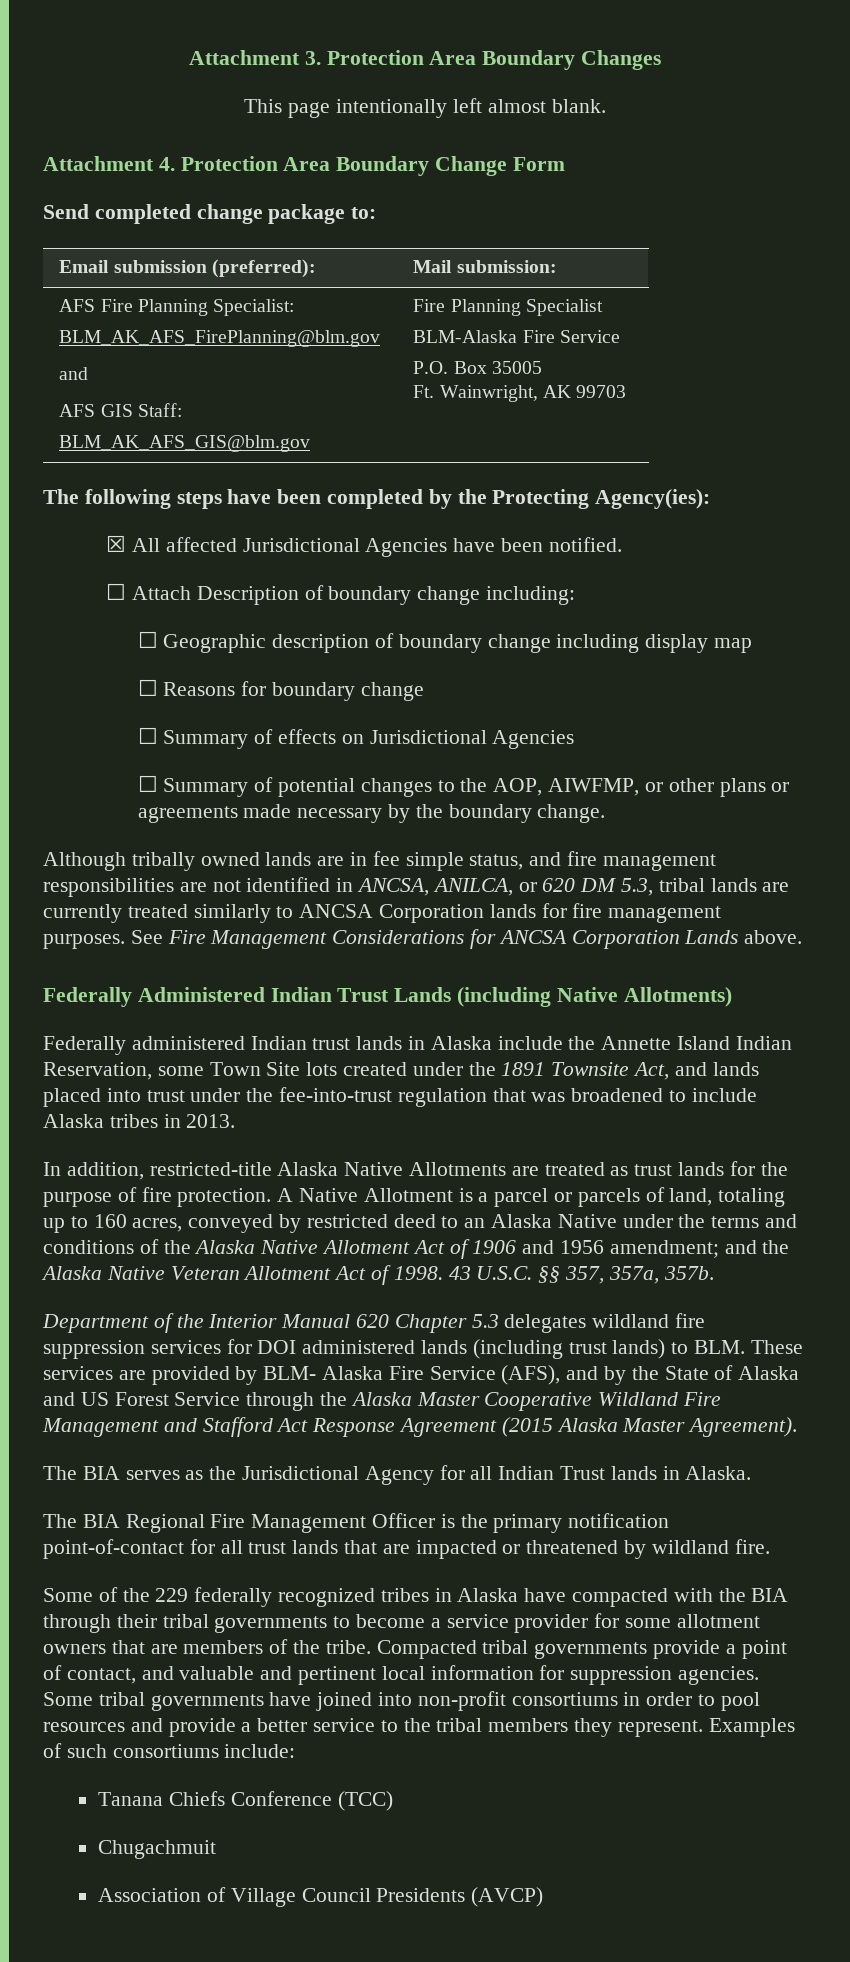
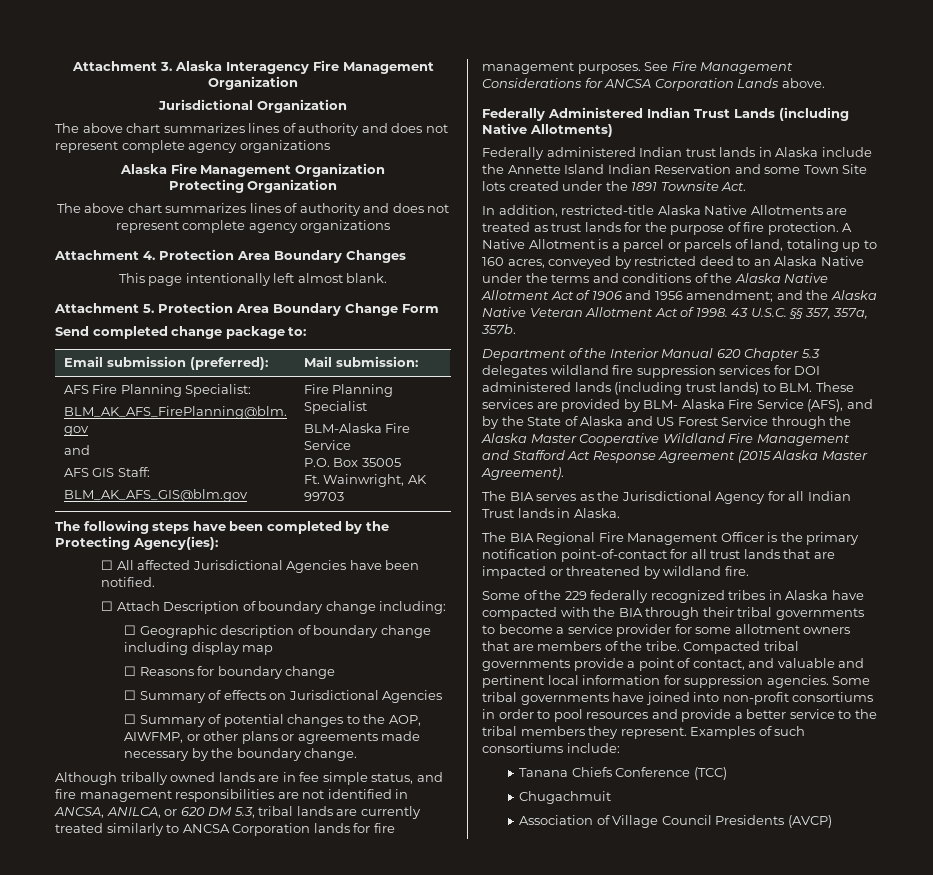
- Attachment 3. Protection Area Boundary Changes
+ Attachment 3. Alaska Interagency Fire Management Organization
+ Jurisdictional Organization
+ The above chart summarizes lines of authority and does not represent complete agency organizations
+ Alaska Fire Management Organization
+ Protecting Organization
+ The above chart summarizes lines of authority and does not represent complete agency organizations
+ Attachment 4. Protection Area Boundary Changes
- Attachment 4. Protection Area Boundary Change Form
+ Attachment 5. Protection Area Boundary Change Form
- ☒ All affected Jurisdictional Agencies have been notified.
+ ☐ All affected Jurisdictional Agencies have been notified.
- Federally administered Indian trust lands in Alaska include the Annette Island Indian Reservation, some Town Site lots created under the 1891 Townsite Act, and lands placed into trust under the fee-into-trust regulation that was broadened to include Alaska tribes in 2013.
+ Federally administered Indian trust lands in Alaska include the Annette Island Indian Reservation and some Town Site lots created under the 1891 Townsite Act.

